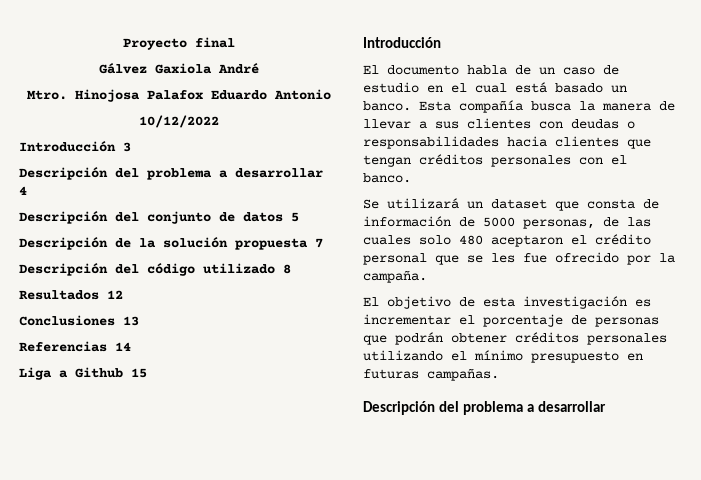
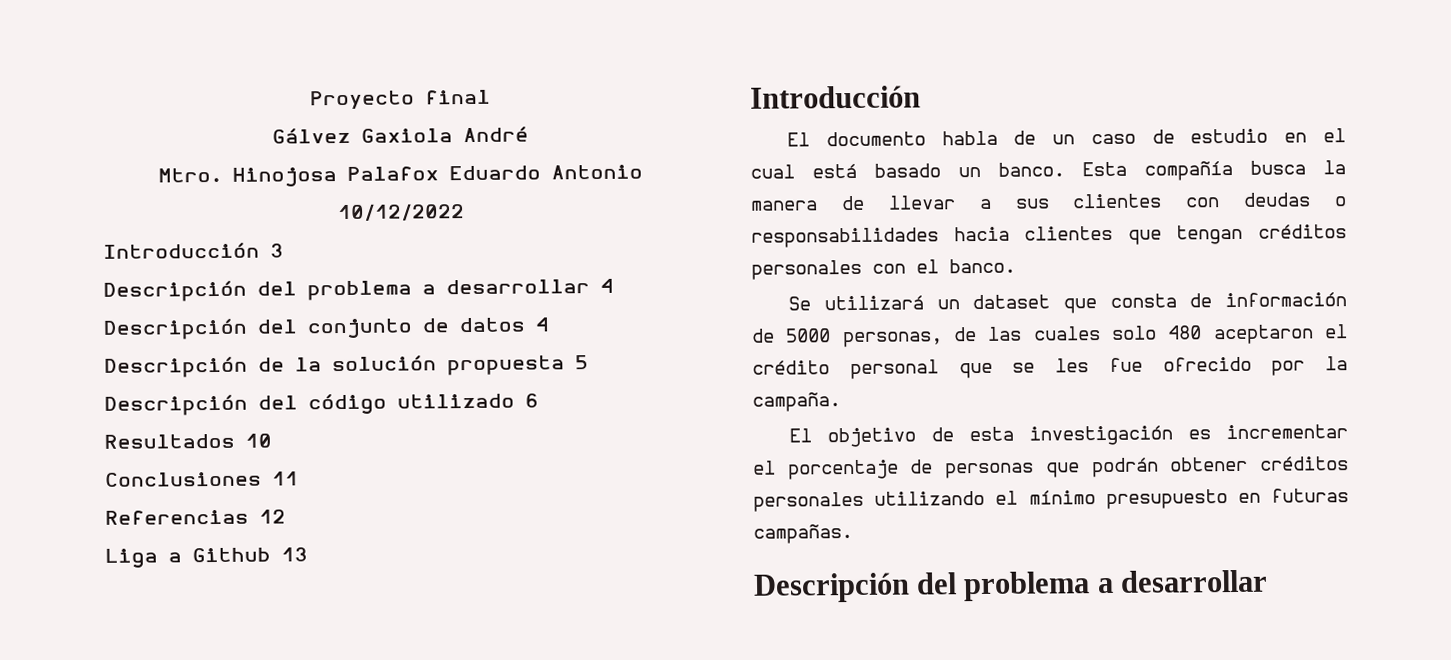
- Descripción del conjunto de datos 5
+ Descripción del conjunto de datos 4
- Descripción de la solución propuesta 7
+ Descripción de la solución propuesta 5
- Descripción del código utilizado 8
+ Descripción del código utilizado 6
- Resultados 12
+ Resultados 10
- Conclusiones 13
+ Conclusiones 11
- Referencias 14
+ Referencias 12
- Liga a Github 15
+ Liga a Github 13

